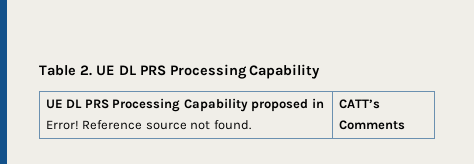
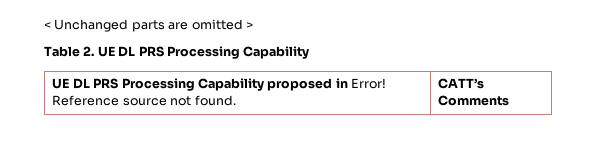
+ < Unchanged parts are omitted >

